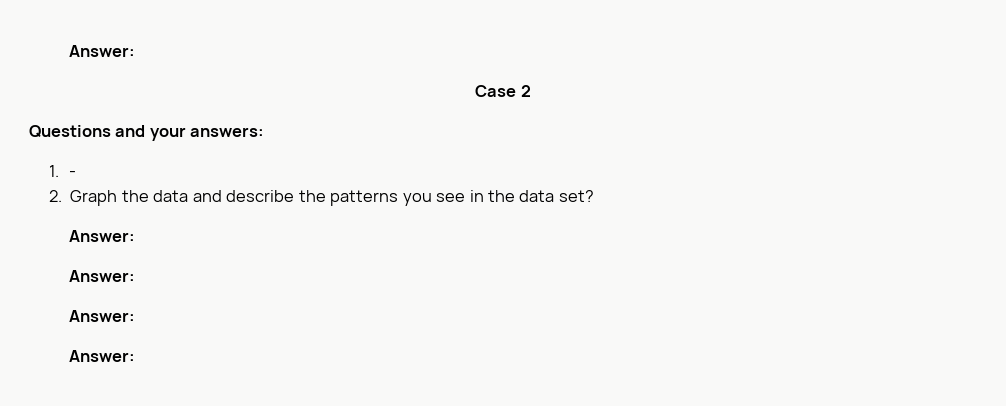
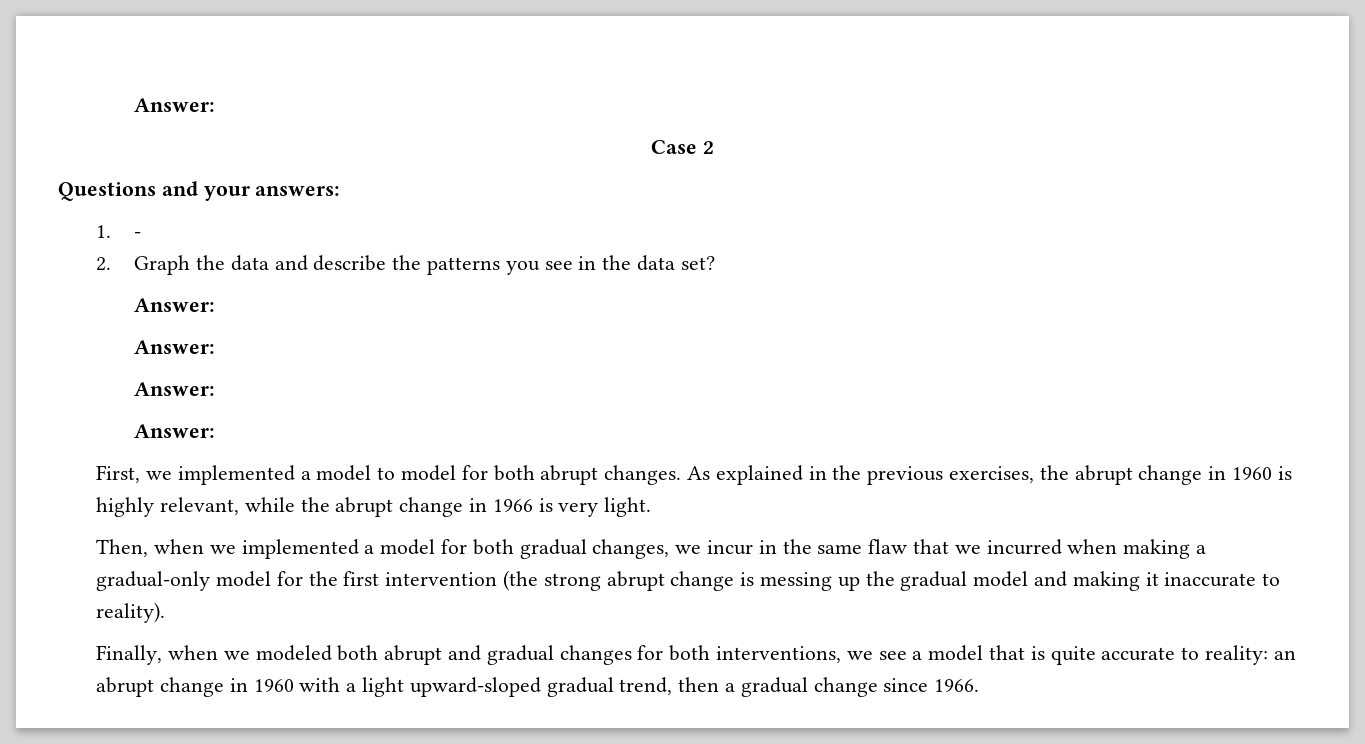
+ First, we implemented a model to model for both abrupt changes. As explained in the previous exercises, the abrupt change in 1960 is highly relevant, while the abrupt change in 1966 is very light.
+ Then, when we implemented a model for both gradual changes, we incur in the same flaw that we incurred when making a gradual-only model for the first intervention (the strong abrupt change is messing up the gradual model and making it inaccurate to reality).
+ Finally, when we modeled both abrupt and gradual changes for both interventions, we see a model that is quite accurate to reality: an abrupt change in 1960 with a light upward-sloped gradual trend, then a gradual change since 1966.

